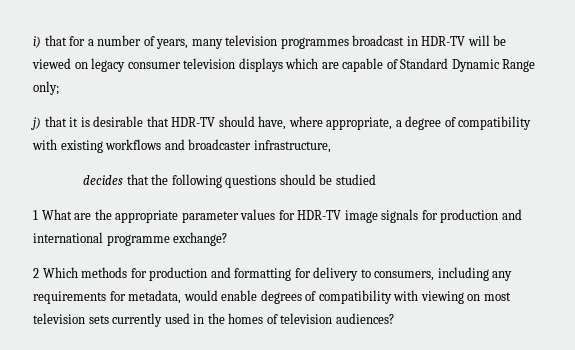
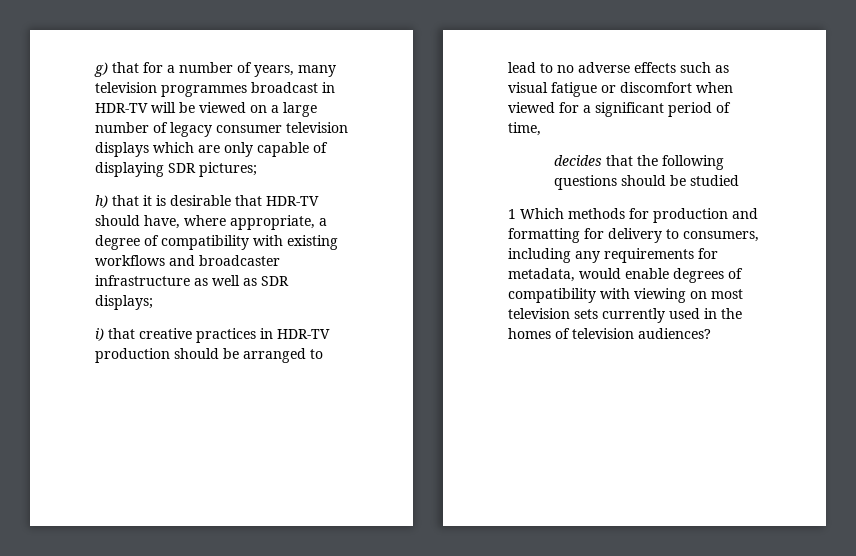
- i) that for a number of years, many television programmes broadcast in HDR-TV will be viewed on legacy consumer television displays which are capable of Standard Dynamic Range only;
- j) that it is desirable that HDR-TV should have, where appropriate, a degree of compatibility with existing workflows and broadcaster infrastructure,
+ g) that for a number of years, many television programmes broadcast in HDR-TV will be viewed on a large number of legacy consumer television displays which are only capable of displaying SDR pictures;
+ h) that it is desirable that HDR-TV should have, where appropriate, a degree of compatibility with existing workflows and broadcaster infrastructure as well as SDR displays;
+ i) that creative practices in HDR-TV production should be arranged to lead to no adverse effects such as visual fatigue or discomfort when viewed for a significant period of time,
- 1 What are the appropriate parameter values for HDR-TV image signals for production and international programme exchange?
- 2 Which methods for production and formatting for delivery to consumers, including any requirements for metadata, would enable degrees of compatibility with viewing on most television sets currently used in the homes of television audiences?
+ 1 Which methods for production and formatting for delivery to consumers, including any requirements for metadata, would enable degrees of compatibility with viewing on most television sets currently used in the homes of television audiences?

